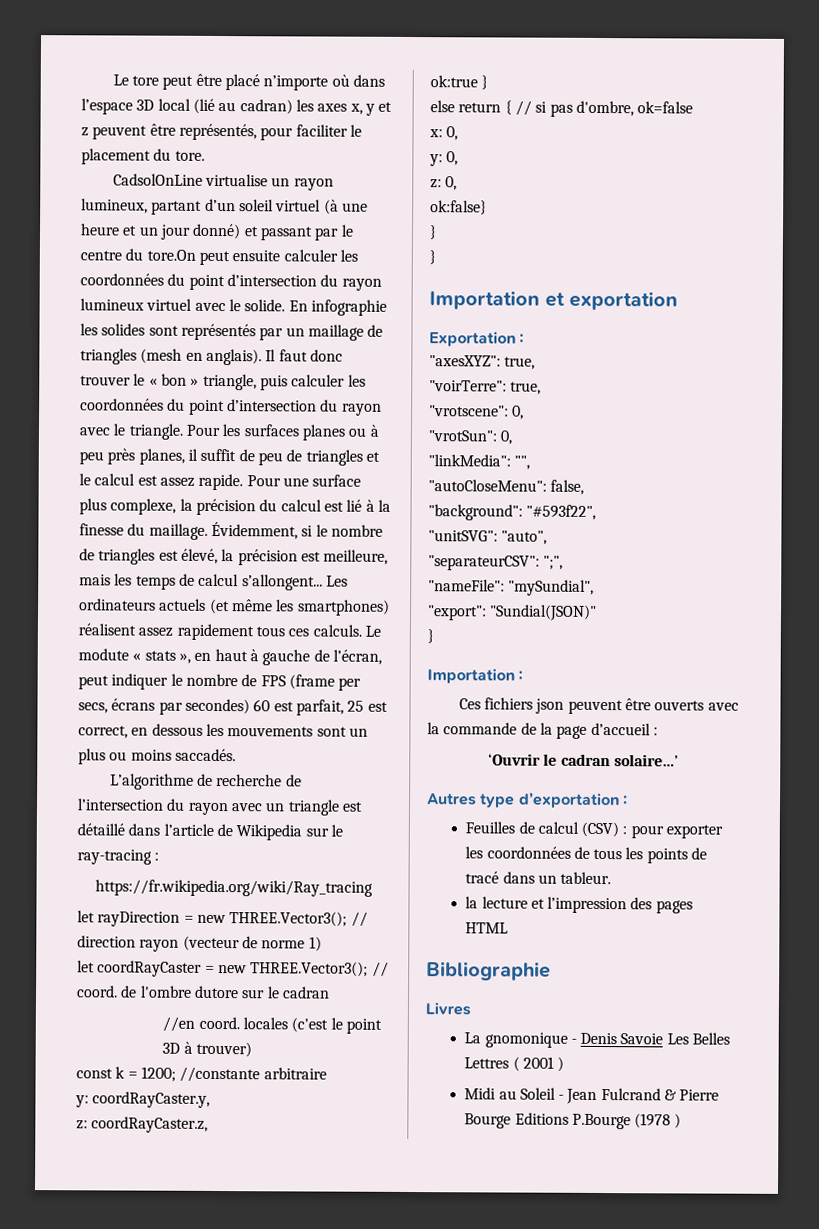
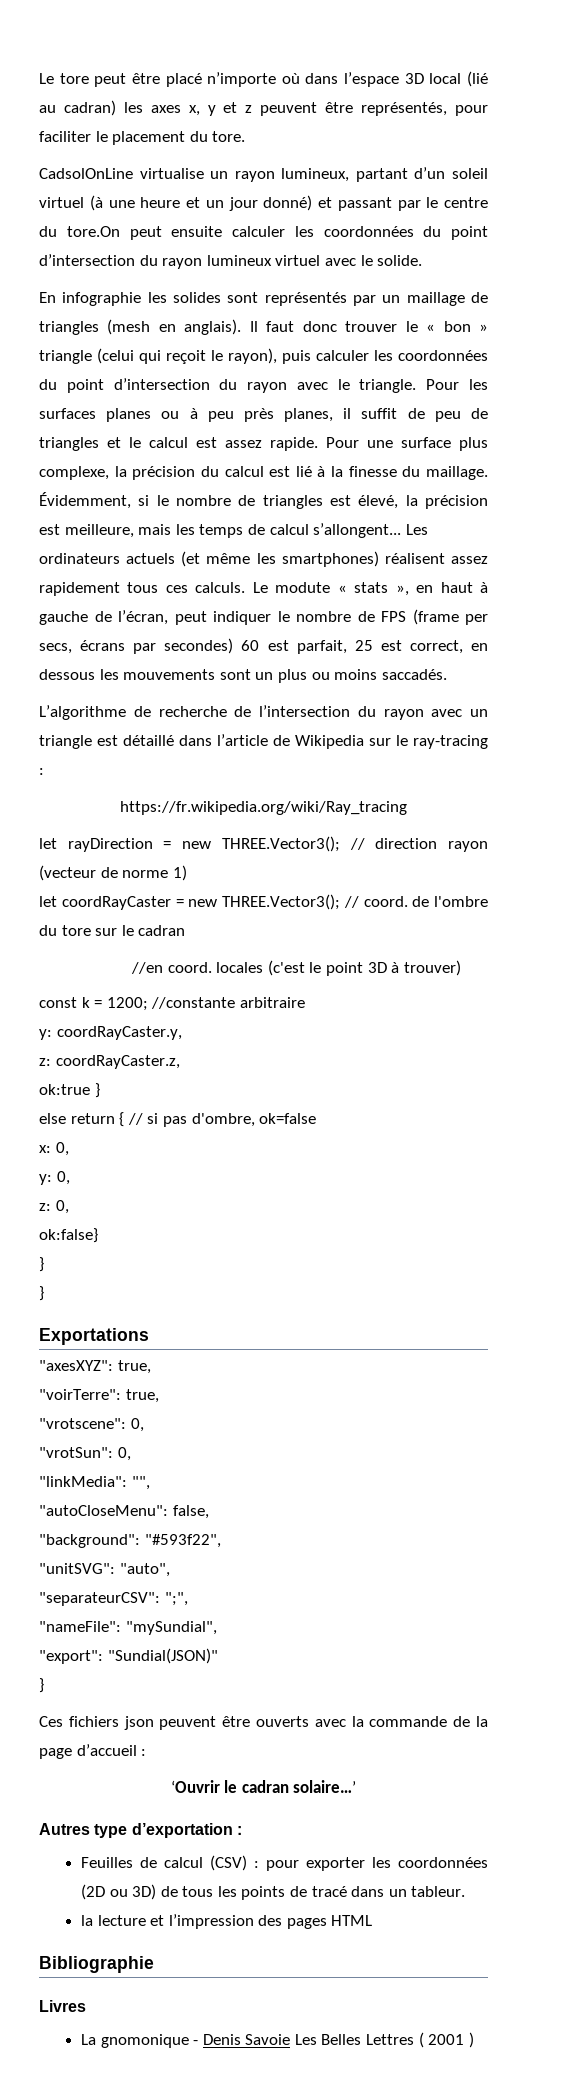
- CadsolOnLine virtualise un rayon lumineux, partant d’un soleil virtuel (à une heure et un jour donné) et passant par le centre du tore.On peut ensuite calculer les coordonnées du point d’intersection du rayon lumineux virtuel avec le solide. En infographie les solides sont représentés par un maillage de triangles (mesh en anglais).
+ CadsolOnLine virtualise un rayon lumineux, partant d’un soleil virtuel (à une heure et un jour donné) et passant par le centre du tore.On peut ensuite calculer les coordonnées du point d’intersection du rayon lumineux virtuel avec le solide.
+ En infographie les solides sont représentés par un maillage de triangles (mesh en anglais).
- Il faut donc trouver le « bon » triangle, puis calculer les coordonnées du point d’intersection du rayon avec le triangle.
+ Il faut donc trouver le « bon » triangle (celui qui reçoit le rayon), puis calculer les coordonnées du point d’intersection du rayon avec le triangle.
- let coordRayCaster = new THREE.Vector3(); // coord. de l'ombre dutore sur le cadran
+ let coordRayCaster = new THREE.Vector3(); // coord. de l'ombre du tore sur le cadran
- Importation et exportation
- Exportation :
+ Exportations
- Importation :
- Feuilles de calcul (CSV) : pour exporter les coordonnées de tous les points de tracé dans un tableur.
+ Feuilles de calcul (CSV) : pour exporter les coordonnées (2D ou 3D) de tous les points de tracé dans un tableur.
- Midi au Soleil - Jean Fulcrand & Pierre Bourge Editions P.Bourge (1978 )

